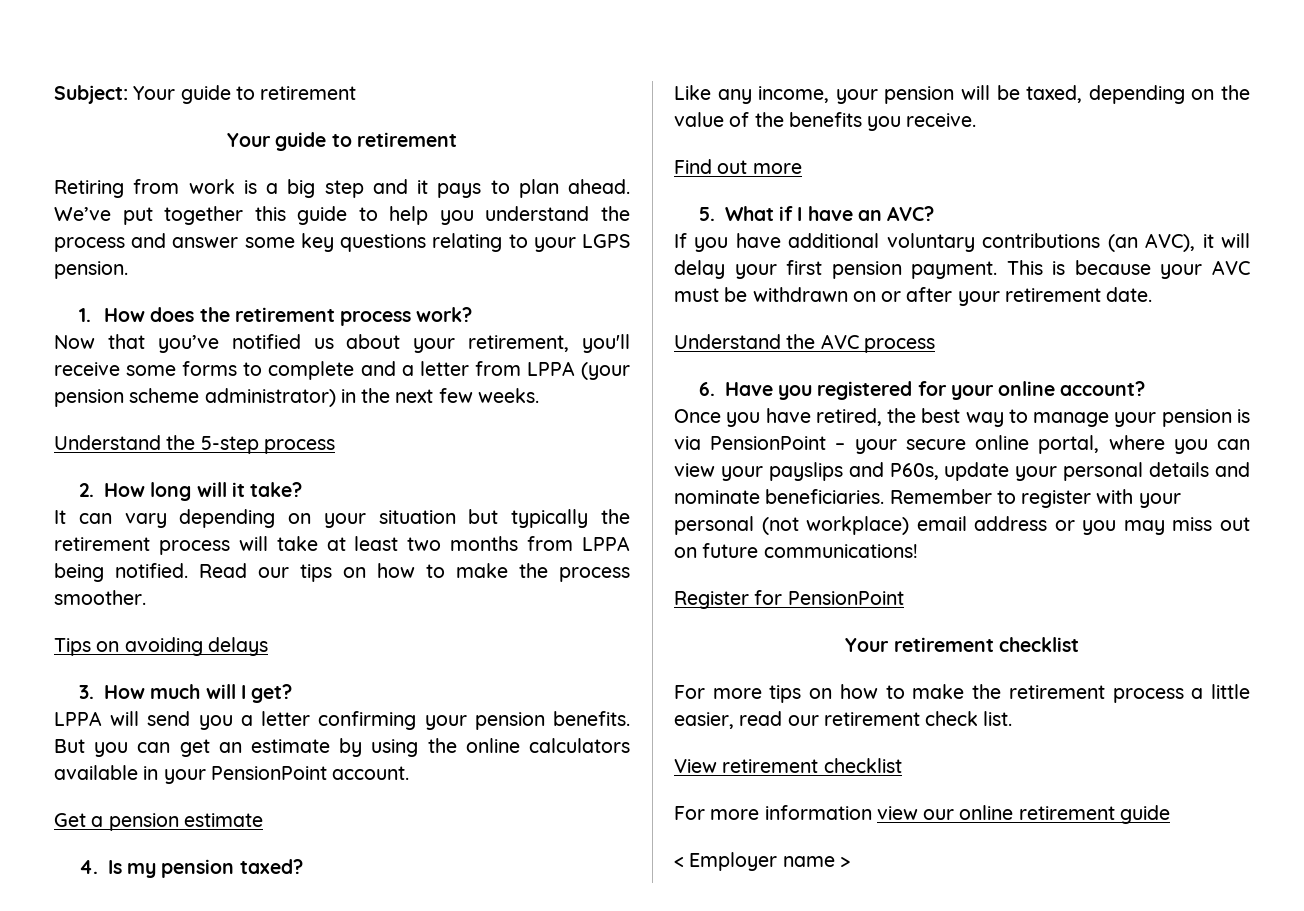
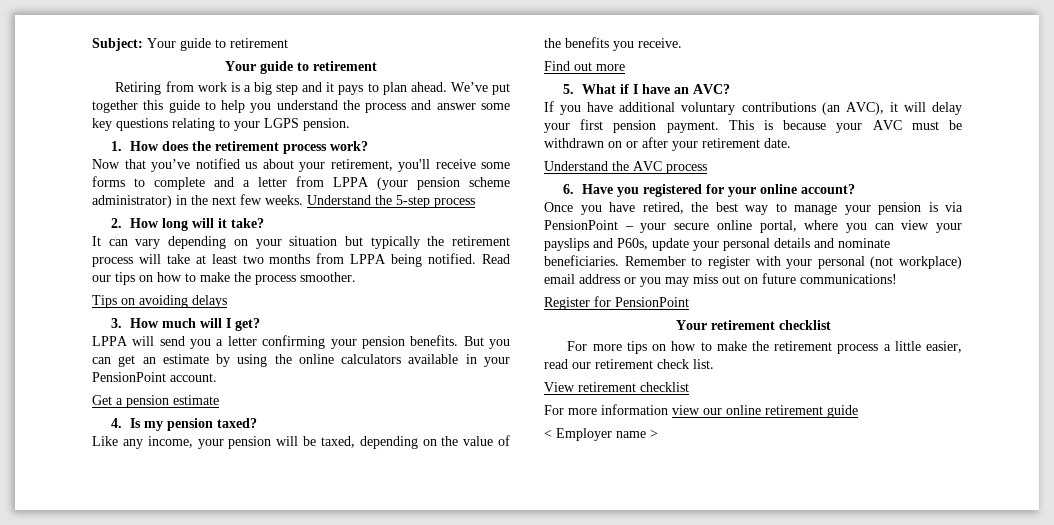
- Now that you’ve notified us about your retirement, you'll receive some forms to complete and a letter from LPPA (your pension scheme administrator) in the next few weeks.
- Understand the 5-step process
+ Now that you’ve notified us about your retirement, you'll receive some forms to complete and a letter from LPPA (your pension scheme administrator) in the next few weeks. Understand the 5-step process

